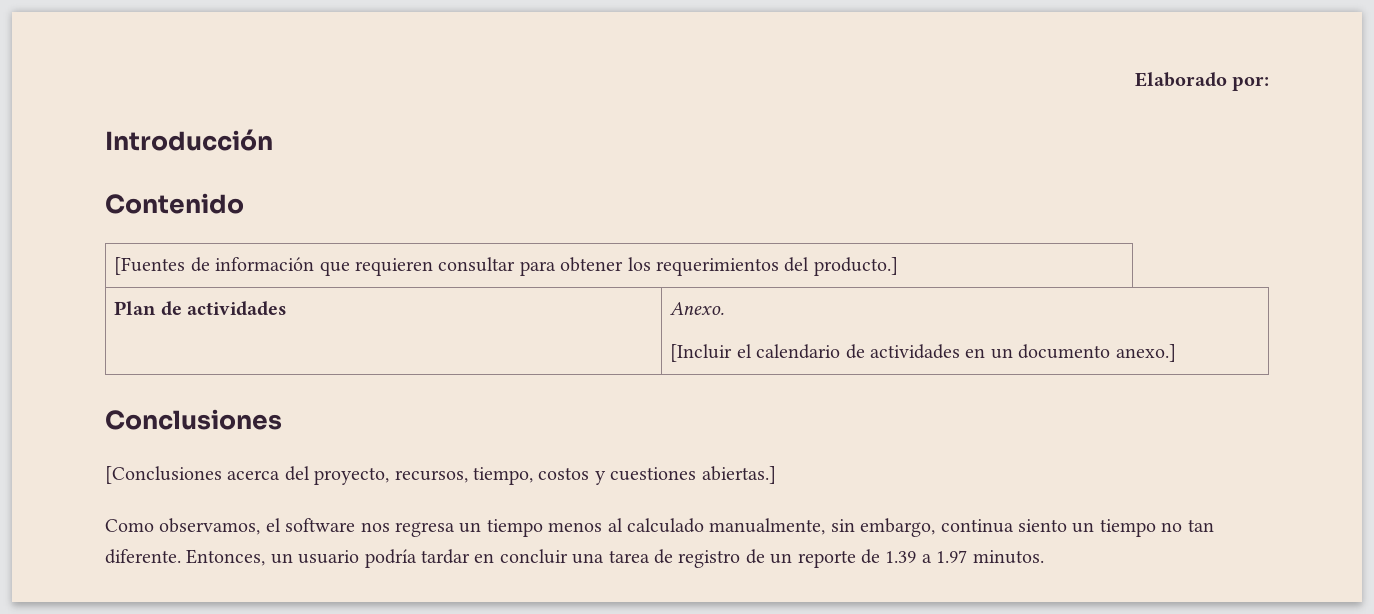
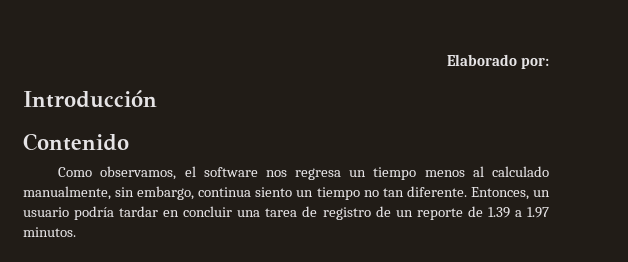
- [Fuentes de información que requieren consultar para obtener los requerimientos del producto.]
- Plan de actividades | Anexo.
- [Incluir el calendario de actividades en un documento anexo.]
- Conclusiones
- [Conclusiones acerca del proyecto, recursos, tiempo, costos y cuestiones abiertas.]

